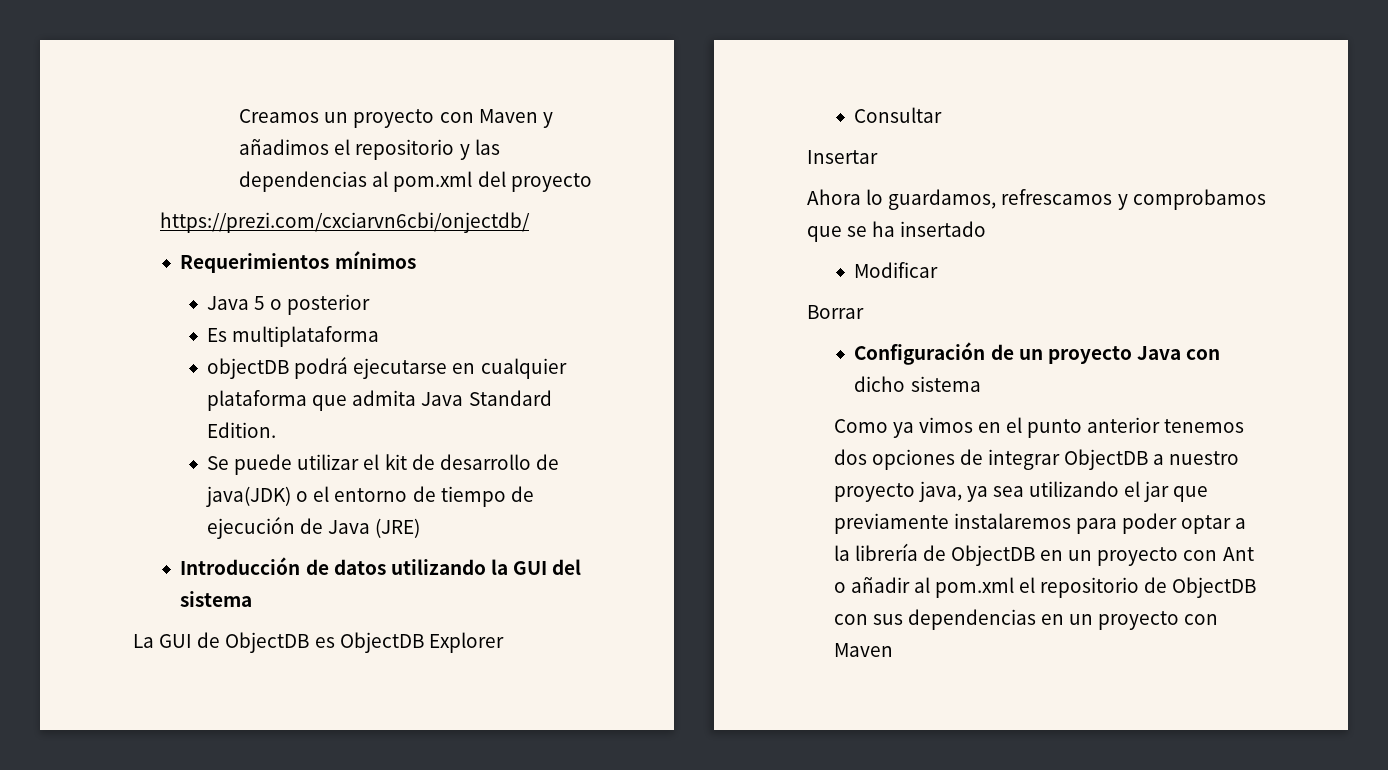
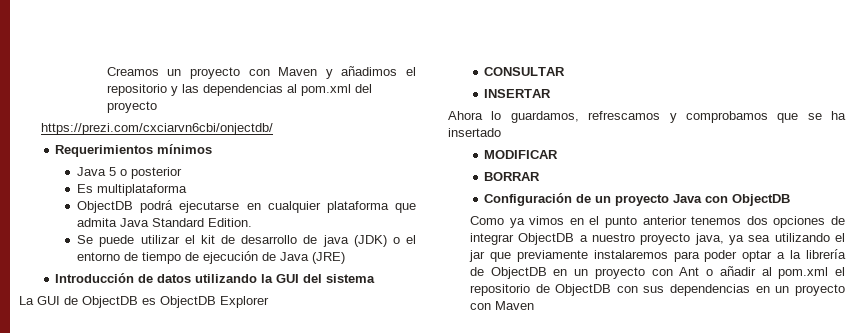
- objectDB podrá ejecutarse en cualquier plataforma que admita Java Standard Edition.
+ ObjectDB podrá ejecutarse en cualquier plataforma que admita Java Standard Edition.
- Se puede utilizar el kit de desarrollo de java(JDK) o el entorno de tiempo de ejecución de Java (JRE)
+ Se puede utilizar el kit de desarrollo de java (JDK) o el entorno de tiempo de ejecución de Java (JRE)
- Consultar
- Insertar
+ CONSULTAR
+ INSERTAR
- Modificar
- Borrar
+ MODIFICAR
+ BORRAR
- Configuración de un proyecto Java con dicho sistema
+ Configuración de un proyecto Java con ObjectDB

